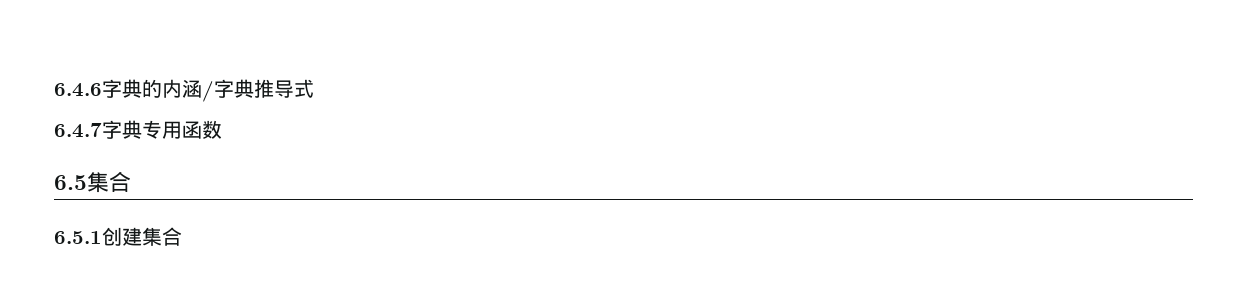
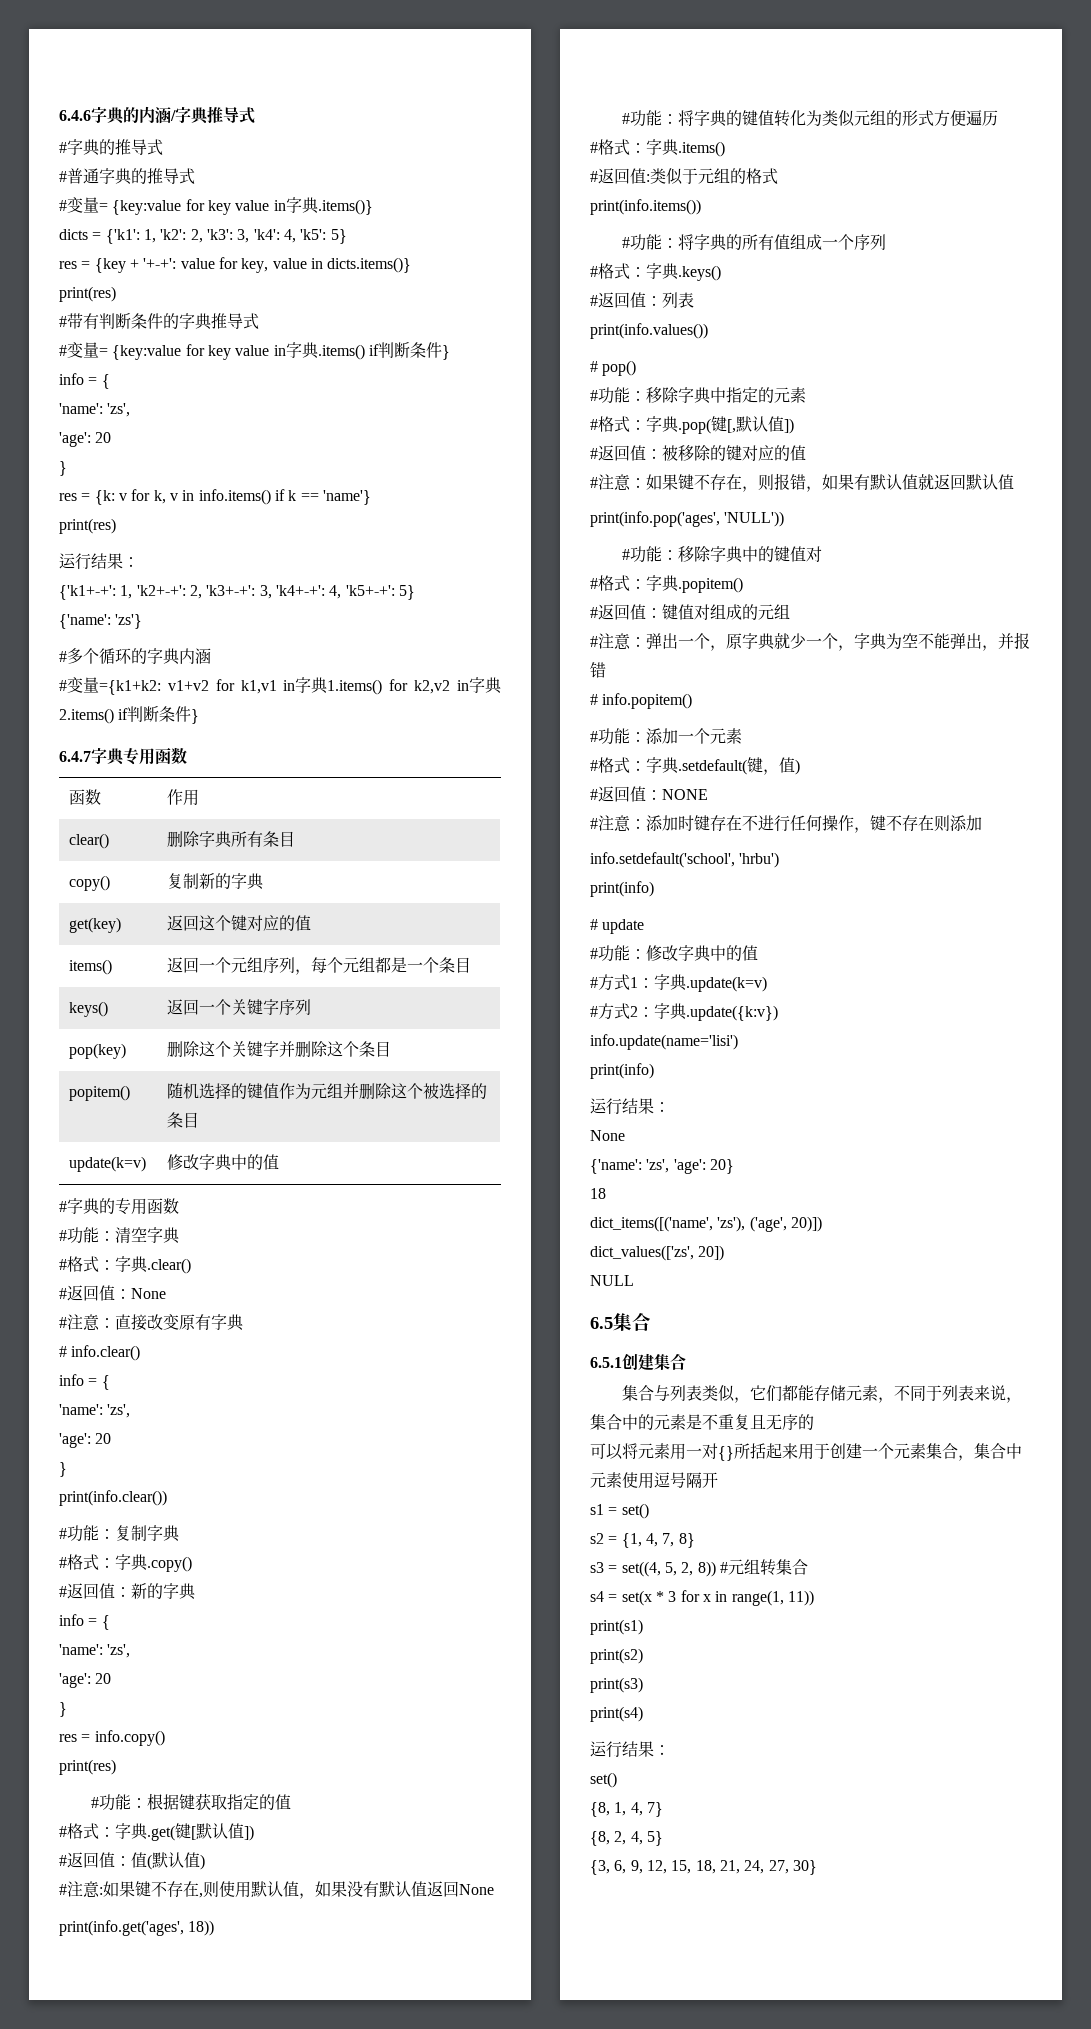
+ #字典的推导式
+ #普通字典的推导式
+ #变量= {key:value for key value in字典.items()}
+ dicts = {'k1': 1, 'k2': 2, 'k3': 3, 'k4': 4, 'k5': 5}
+ res = {key + '+-+': value for key, value in dicts.items()}
+ print(res)
+ #带有判断条件的字典推导式
+ #变量= {key:value for key value in字典.items() if判断条件}
+ info = {
+ 'name': 'zs',
+ 'age': 20
+ }
+ res = {k: v for k, v in info.items() if k == 'name'}
+ print(res)
+ 运行结果：
+ {'k1+-+': 1, 'k2+-+': 2, 'k3+-+': 3, 'k4+-+': 4, 'k5+-+': 5}
+ {'name': 'zs'}
+ #多个循环的字典内涵
+ #变量={k1+k2: v1+v2 for k1,v1 in字典1.items() for k2,v2 in字典2.items() if判断条件}
  6.4.7字典专用函数
+ 函数 | 作用
+ clear() | 删除字典所有条目
+ copy() | 复制新的字典
+ get(key) | 返回这个键对应的值
+ items() | 返回一个元组序列，每个元组都是一个条目
+ keys() | 返回一个关键字序列
+ pop(key) | 删除这个关键字并删除这个条目
+ popitem() | 随机选择的键值作为元组并删除这个被选择的条目
+ update(k=v) | 修改字典中的值
+ #字典的专用函数
+ #功能：清空字典
+ #格式：字典.clear()
+ #返回值：None
+ #注意：直接改变原有字典
+ # info.clear()
+ info = {
+ 'name': 'zs',
+ 'age': 20
+ }
+ print(info.clear())
+ #功能：复制字典
+ #格式：字典.copy()
+ #返回值：新的字典
+ info = {
+ 'name': 'zs',
+ 'age': 20
+ }
+ res = info.copy()
+ print(res)
+ #功能：根据键获取指定的值
+ #格式：字典.get(键[默认值])
+ #返回值：值(默认值)
+ #注意:如果键不存在,则使用默认值，如果没有默认值返回None
+ print(info.get('ages', 18))
+ #功能：将字典的键值转化为类似元组的形式方便遍历
+ #格式：字典.items()
+ #返回值:类似于元组的格式
+ print(info.items())
+ #功能：将字典的所有值组成一个序列
+ #格式：字典.keys()
+ #返回值：列表
+ print(info.values())
+ # pop()
+ #功能：移除字典中指定的元素
+ #格式：字典.pop(键[,默认值])
+ #返回值：被移除的键对应的值
+ #注意：如果键不存在，则报错，如果有默认值就返回默认值
+ print(info.pop('ages', 'NULL'))
+ #功能：移除字典中的键值对
+ #格式：字典.popitem()
+ #返回值：键值对组成的元组
+ #注意：弹出一个，原字典就少一个，字典为空不能弹出，并报错
+ # info.popitem()
+ #功能：添加一个元素
+ #格式：字典.setdefault(键，值)
+ #返回值：NONE
+ #注意：添加时键存在不进行任何操作，键不存在则添加
+ info.setdefault('school', 'hrbu')
+ print(info)
+ # update
+ #功能：修改字典中的值
+ #方式1：字典.update(k=v)
+ #方式2：字典.update({k:v})
+ info.update(name='lisi')
+ print(info)
+ 运行结果：
+ None
+ {'name': 'zs', 'age': 20}
+ 18
+ dict_items([('name', 'zs'), ('age', 20)])
+ dict_values(['zs', 20])
+ NULL
+ 集合与列表类似，它们都能存储元素，不同于列表来说，集合中的元素是不重复且无序的
+ 可以将元素用一对{}所括起来用于创建一个元素集合，集合中元素使用逗号隔开
+ s1 = set()
+ s2 = {1, 4, 7, 8}
+ s3 = set((4, 5, 2, 8)) #元组转集合
+ s4 = set(x * 3 for x in range(1, 11))
+ print(s1)
+ print(s2)
+ print(s3)
+ print(s4)
+ 运行结果：
+ set()
+ {8, 1, 4, 7}
+ {8, 2, 4, 5}
+ {3, 6, 9, 12, 15, 18, 21, 24, 27, 30}

